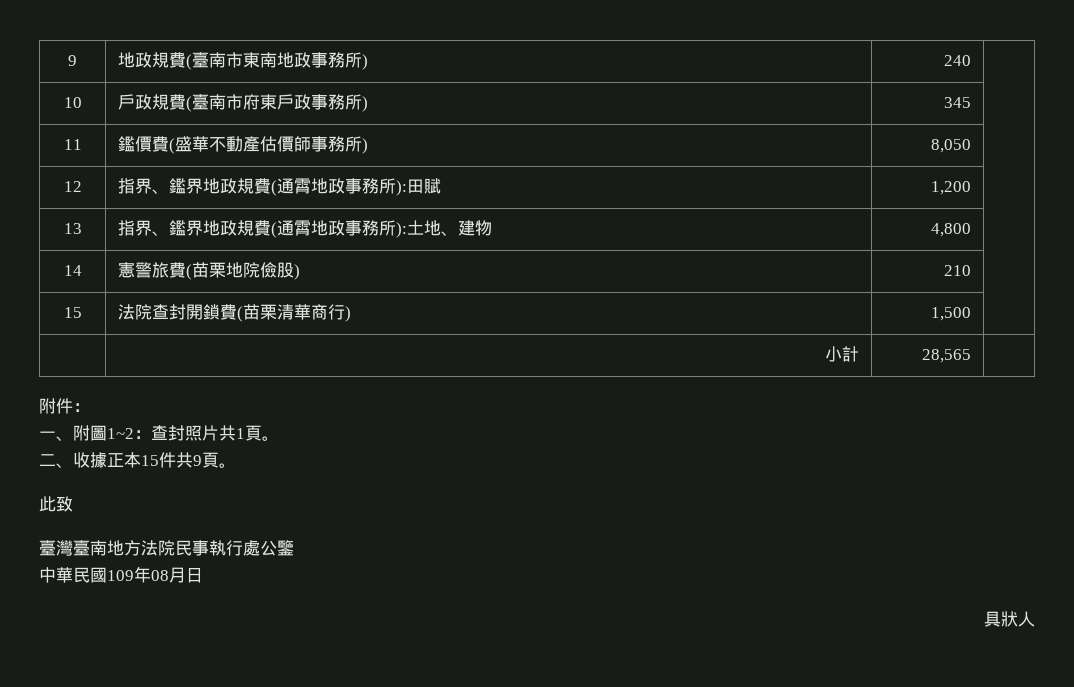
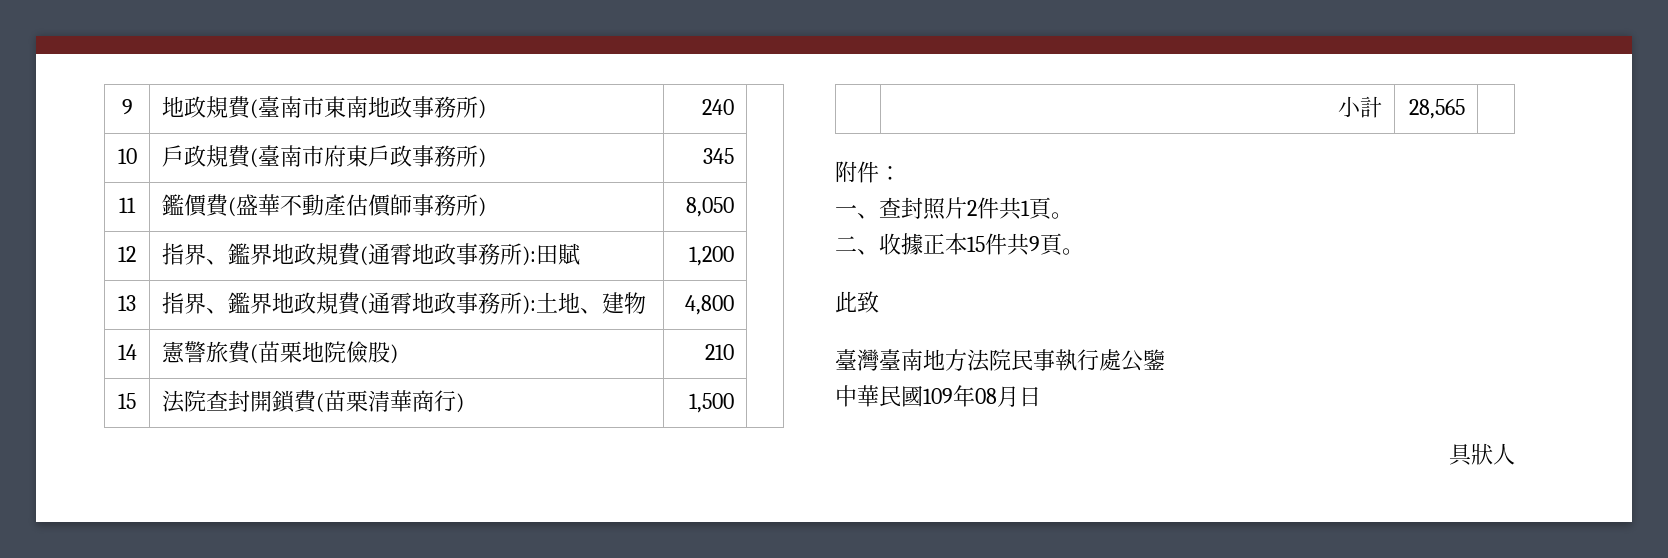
- 一、附圖1~2：查封照片共1頁。
+ 一、查封照片2件共1頁。

